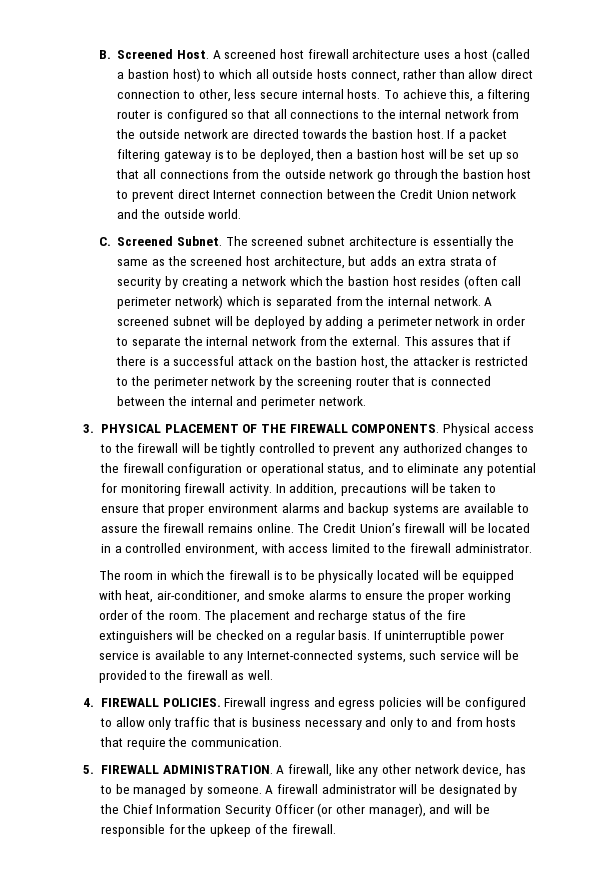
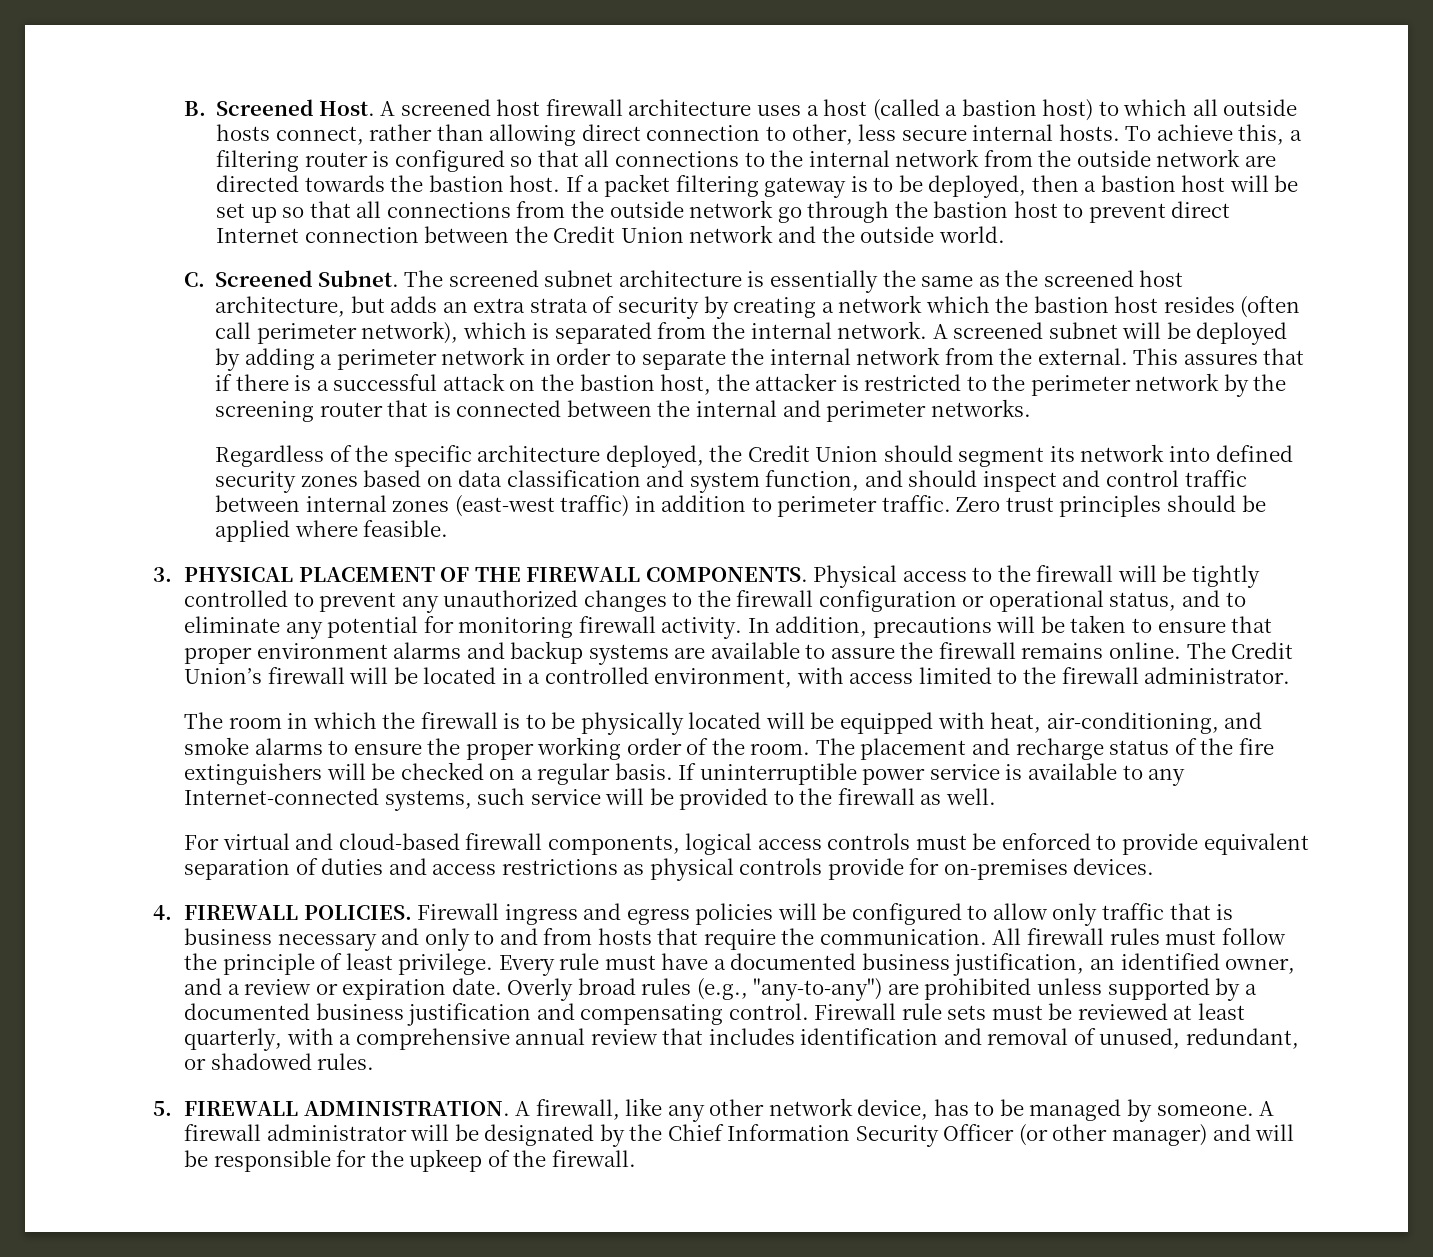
- A screened host firewall architecture uses a host (called a bastion host) to which all outside hosts connect, rather than allow direct connection to other, less secure internal hosts.
+ A screened host firewall architecture uses a host (called a bastion host) to which all outside hosts connect, rather than allowing direct connection to other, less secure internal hosts.
- The screened subnet architecture is essentially the same as the screened host architecture, but adds an extra strata of security by creating a network which the bastion host resides (often call perimeter network) which is separated from the internal network.
+ The screened subnet architecture is essentially the same as the screened host architecture, but adds an extra strata of security by creating a network which the bastion host resides (often call perimeter network), which is separated from the internal network.
- This assures that if there is a successful attack on the bastion host, the attacker is restricted to the perimeter network by the screening router that is connected between the internal and perimeter network.
+ This assures that if there is a successful attack on the bastion host, the attacker is restricted to the perimeter network by the screening router that is connected between the internal and perimeter networks.
+ Regardless of the specific architecture deployed, the Credit Union should segment its network into defined security zones based on data classification and system function, and should inspect and control traffic between internal zones (east-west traffic) in addition to perimeter traffic. Zero trust principles should be applied where feasible.
- Physical access to the firewall will be tightly controlled to prevent any authorized changes to the firewall configuration or operational status, and to eliminate any potential for monitoring firewall activity.
+ Physical access to the firewall will be tightly controlled to prevent any unauthorized changes to the firewall configuration or operational status, and to eliminate any potential for monitoring firewall activity.
- The room in which the firewall is to be physically located will be equipped with heat, air-conditioner, and smoke alarms to ensure the proper working order of the room.
+ The room in which the firewall is to be physically located will be equipped with heat, air-conditioning, and smoke alarms to ensure the proper working order of the room.
+ For virtual and cloud-based firewall components, logical access controls must be enforced to provide equivalent separation of duties and access restrictions as physical controls provide for on-premises devices.
+ All firewall rules must follow the principle of least privilege. Every rule must have a documented business justification, an identified owner, and a review or expiration date. Overly broad rules (e.g., "any-to-any") are prohibited unless supported by a documented business justification and compensating control. Firewall rule sets must be reviewed at least quarterly, with a comprehensive annual review that includes identification and removal of unused, redundant, or shadowed rules.
- A firewall administrator will be designated by the Chief Information Security Officer (or other manager), and will be responsible for the upkeep of the firewall.
+ A firewall administrator will be designated by the Chief Information Security Officer (or other manager) and will be responsible for the upkeep of the firewall.

